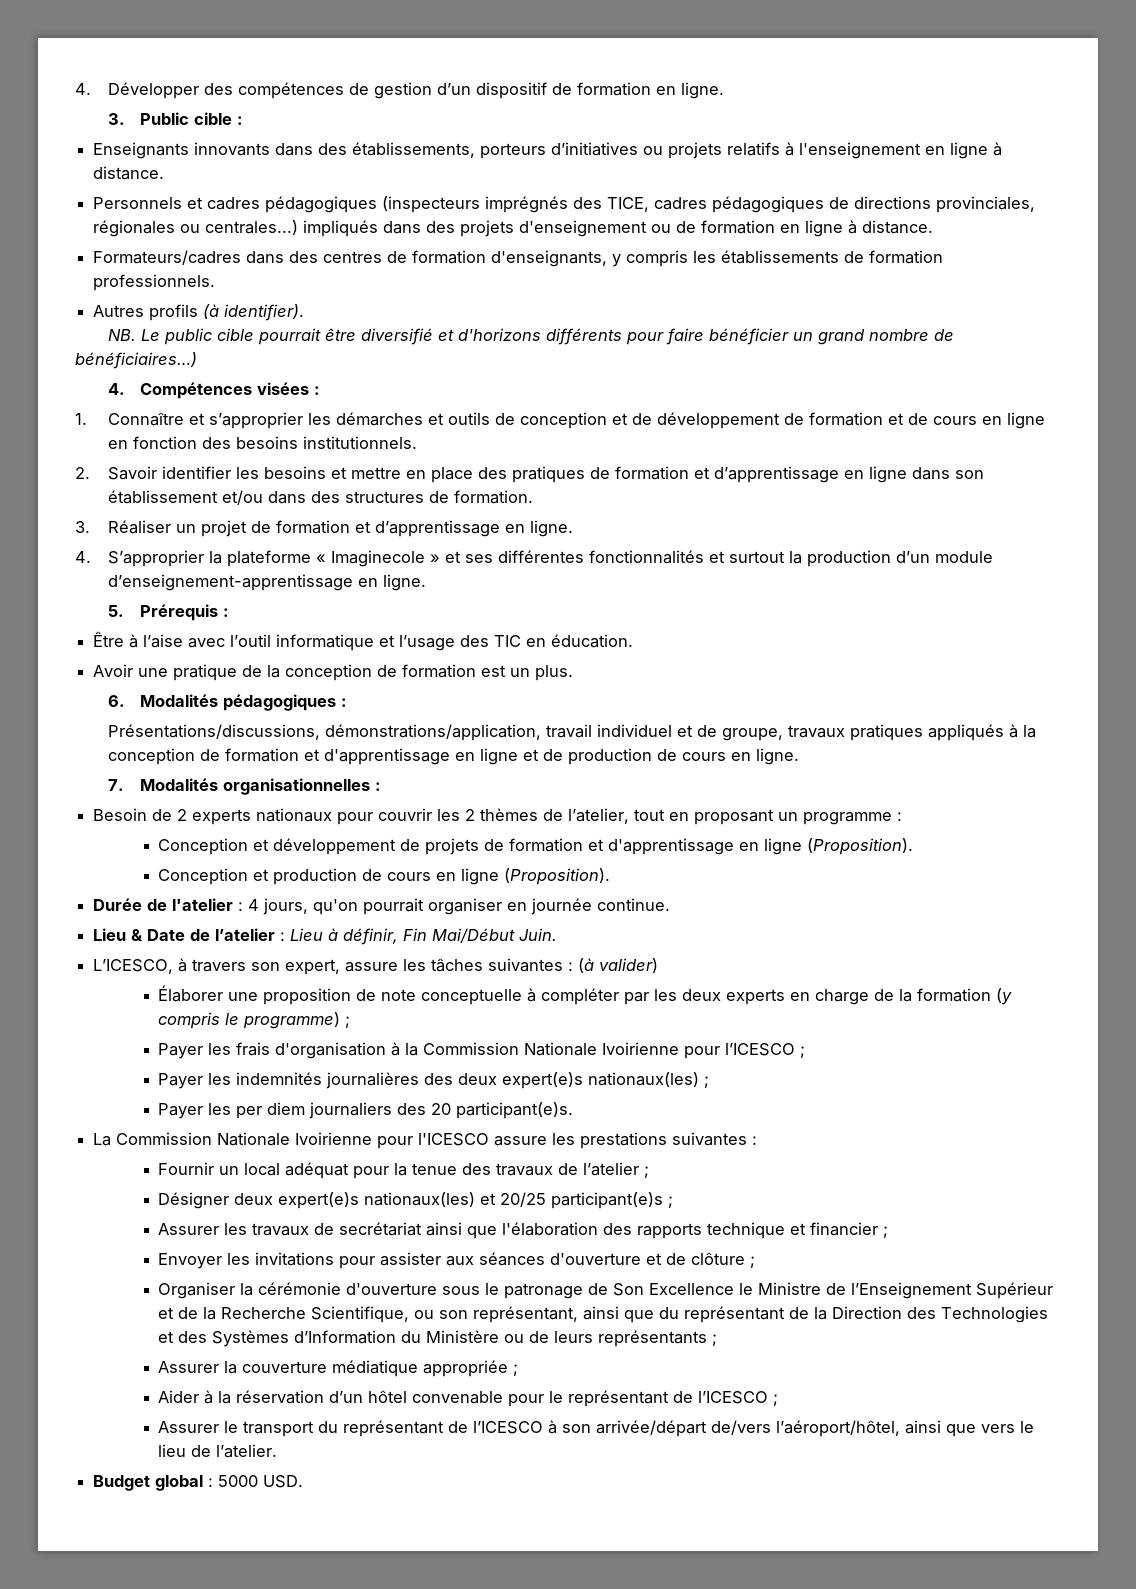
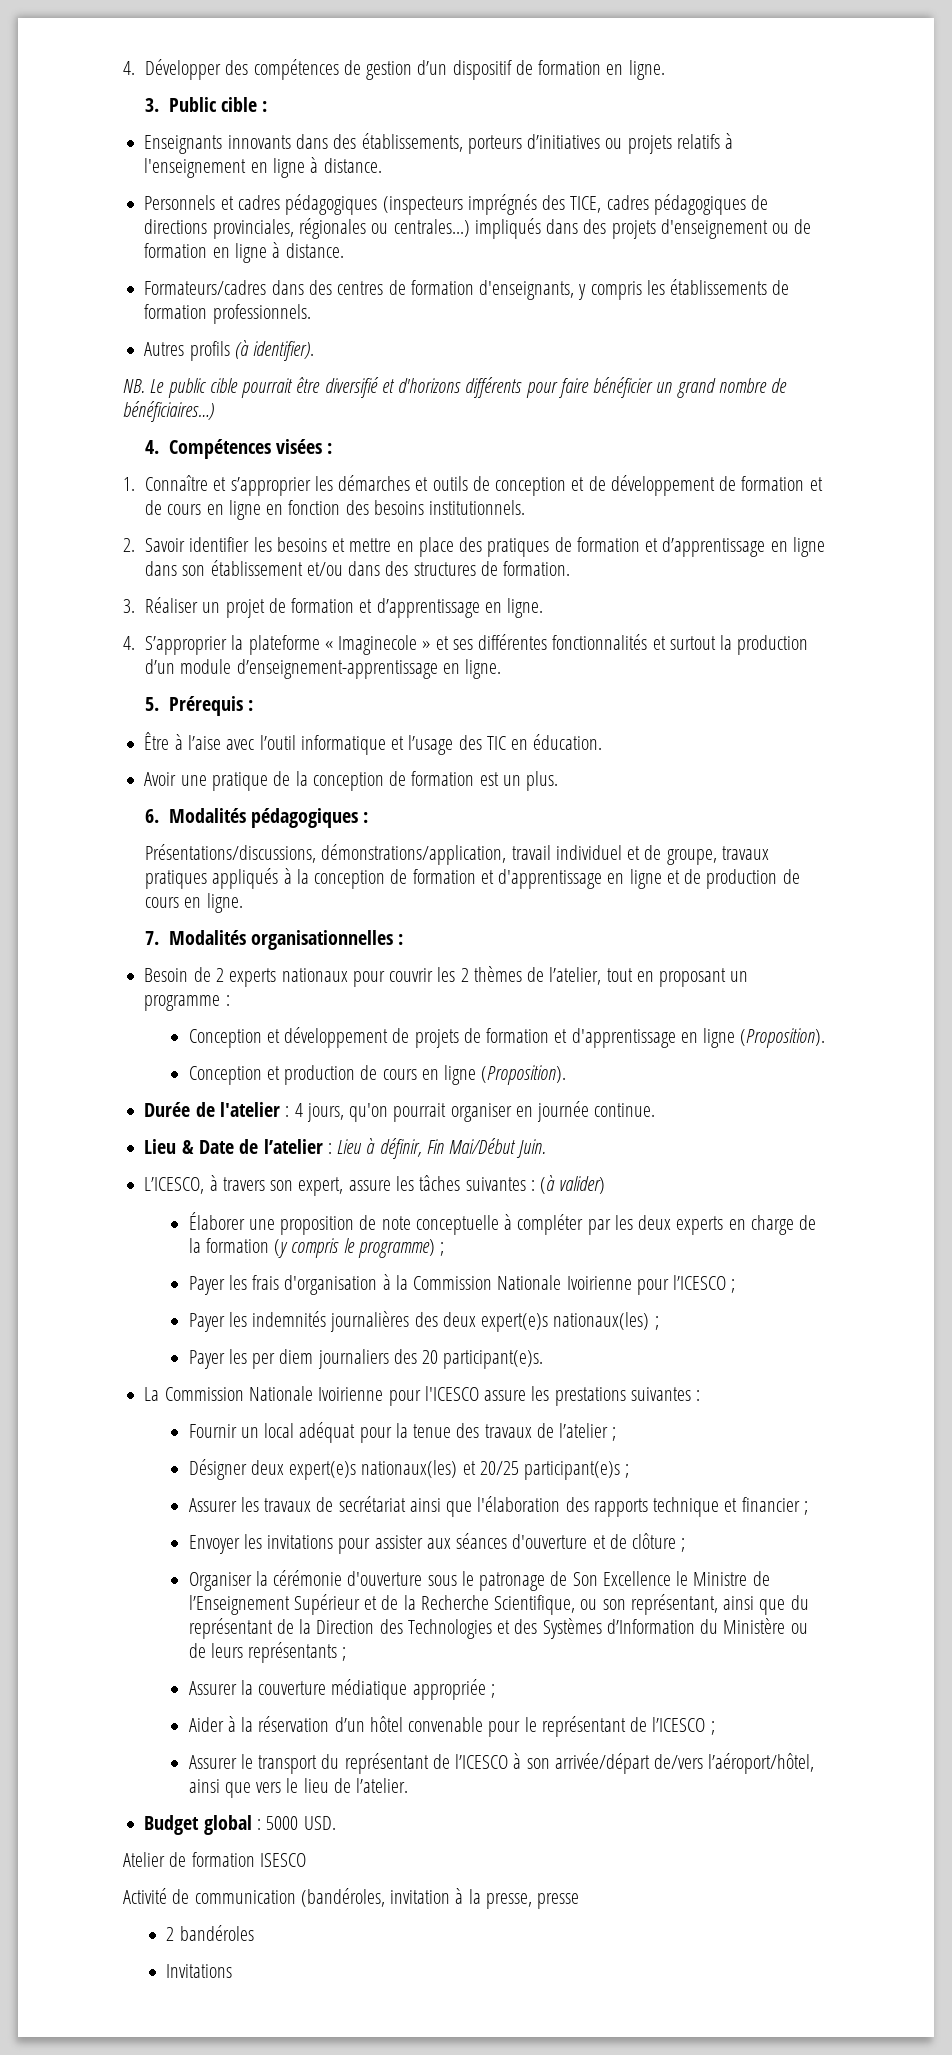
+ Atelier de formation ISESCO
+ Activité de communication (bandéroles, invitation à la presse, presse
+ 2 bandéroles
+ Invitations

